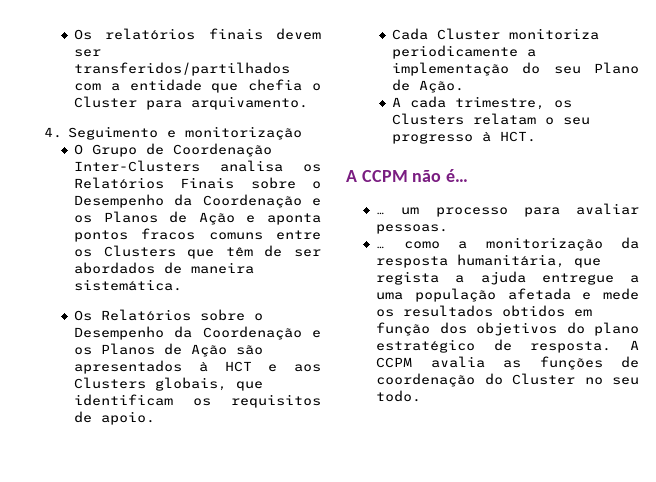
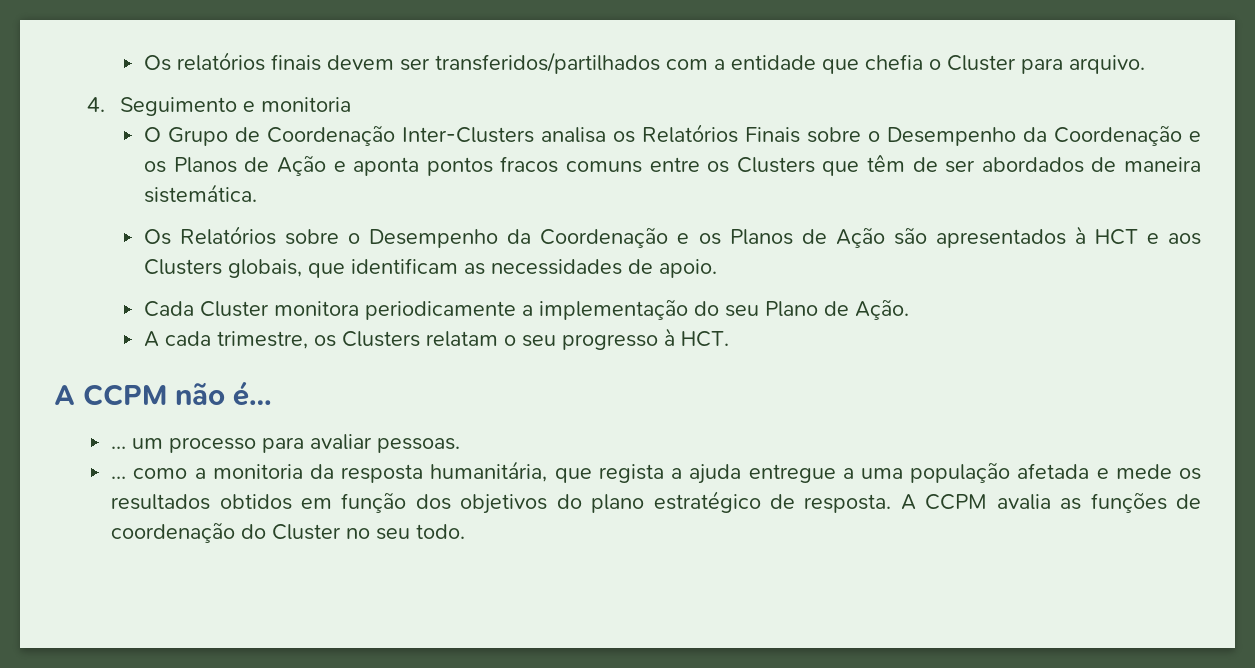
- Os relatórios finais devem ser transferidos/partilhados com a entidade que chefia o Cluster para arquivamento.
+ Os relatórios finais devem ser transferidos/partilhados com a entidade que chefia o Cluster para arquivo.
- 4. Seguimento e monitorização
+ 4. Seguimento e monitoria
- Os Relatórios sobre o Desempenho da Coordenação e os Planos de Ação são apresentados à HCT e aos Clusters globais, que identificam os requisitos de apoio.
+ Os Relatórios sobre o Desempenho da Coordenação e os Planos de Ação são apresentados à HCT e aos Clusters globais, que identificam as necessidades de apoio.
- Cada Cluster monitoriza periodicamente a implementação do seu Plano de Ação.
+ Cada Cluster monitora periodicamente a implementação do seu Plano de Ação.
- … como a monitorização da resposta humanitária, que regista a ajuda entregue a uma população afetada e mede os resultados obtidos em função dos objetivos do plano estratégico de resposta.
+ … como a monitoria da resposta humanitária, que regista a ajuda entregue a uma população afetada e mede os resultados obtidos em função dos objetivos do plano estratégico de resposta.

